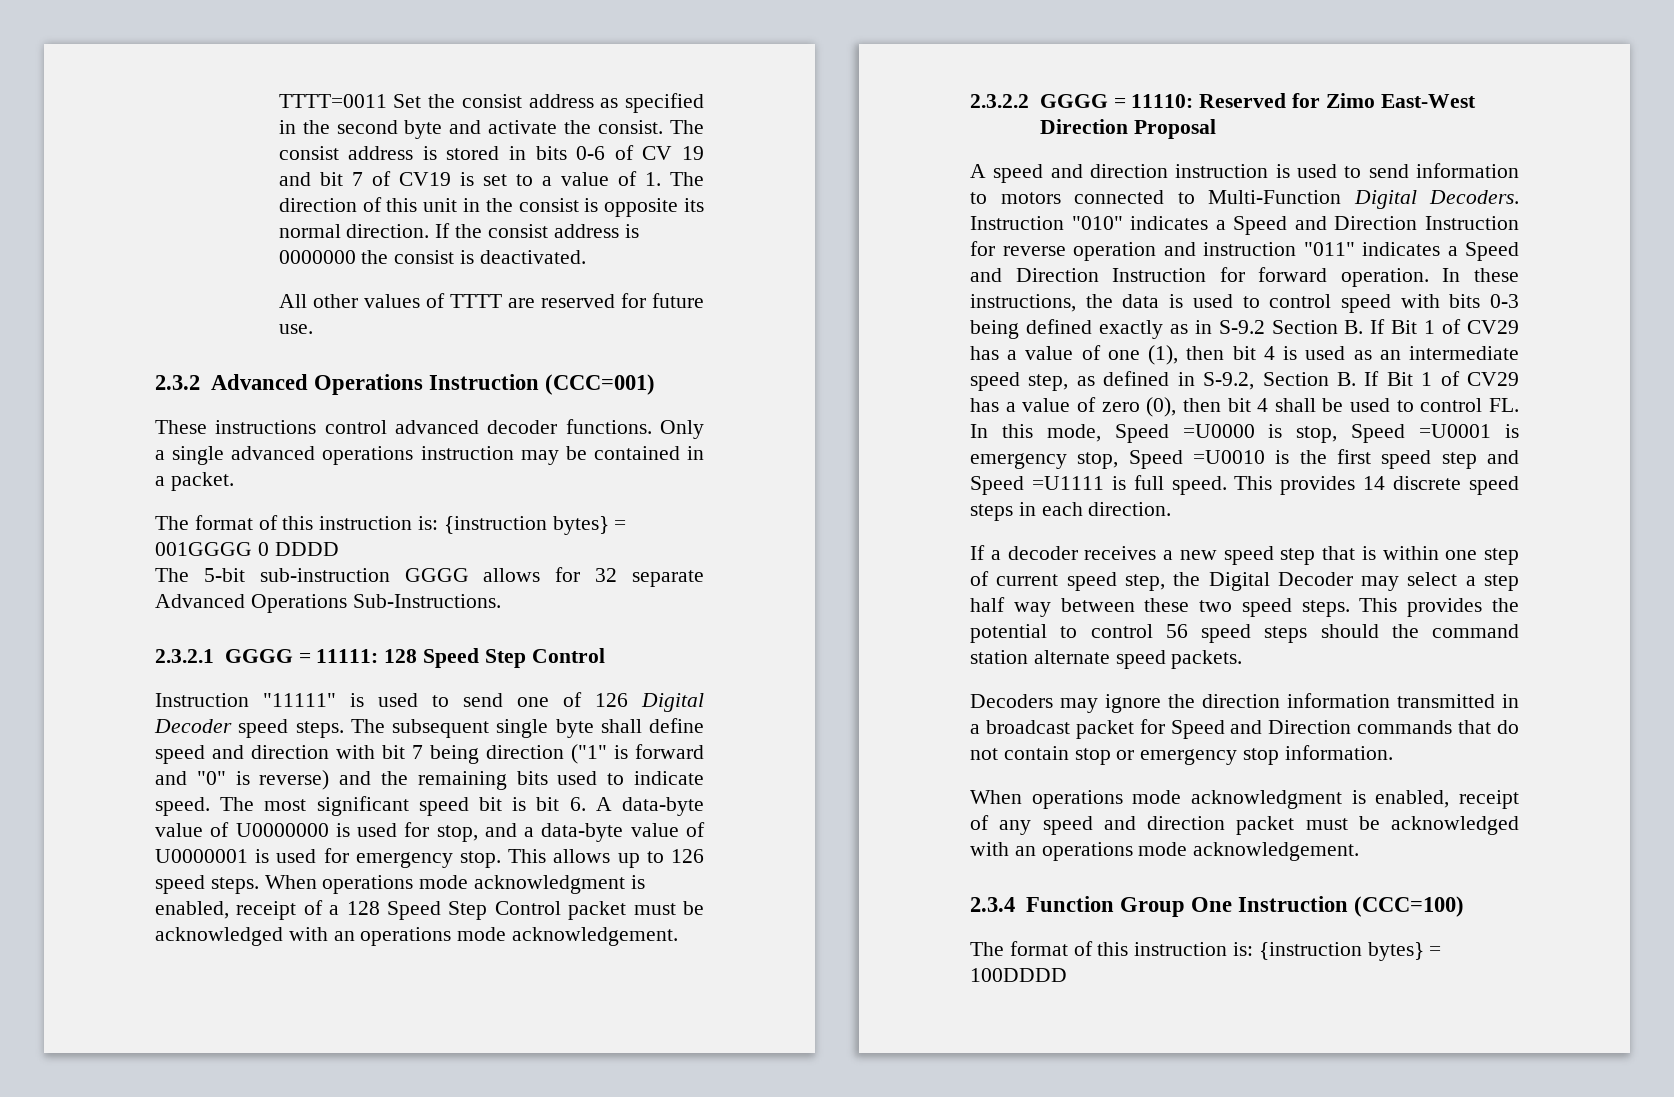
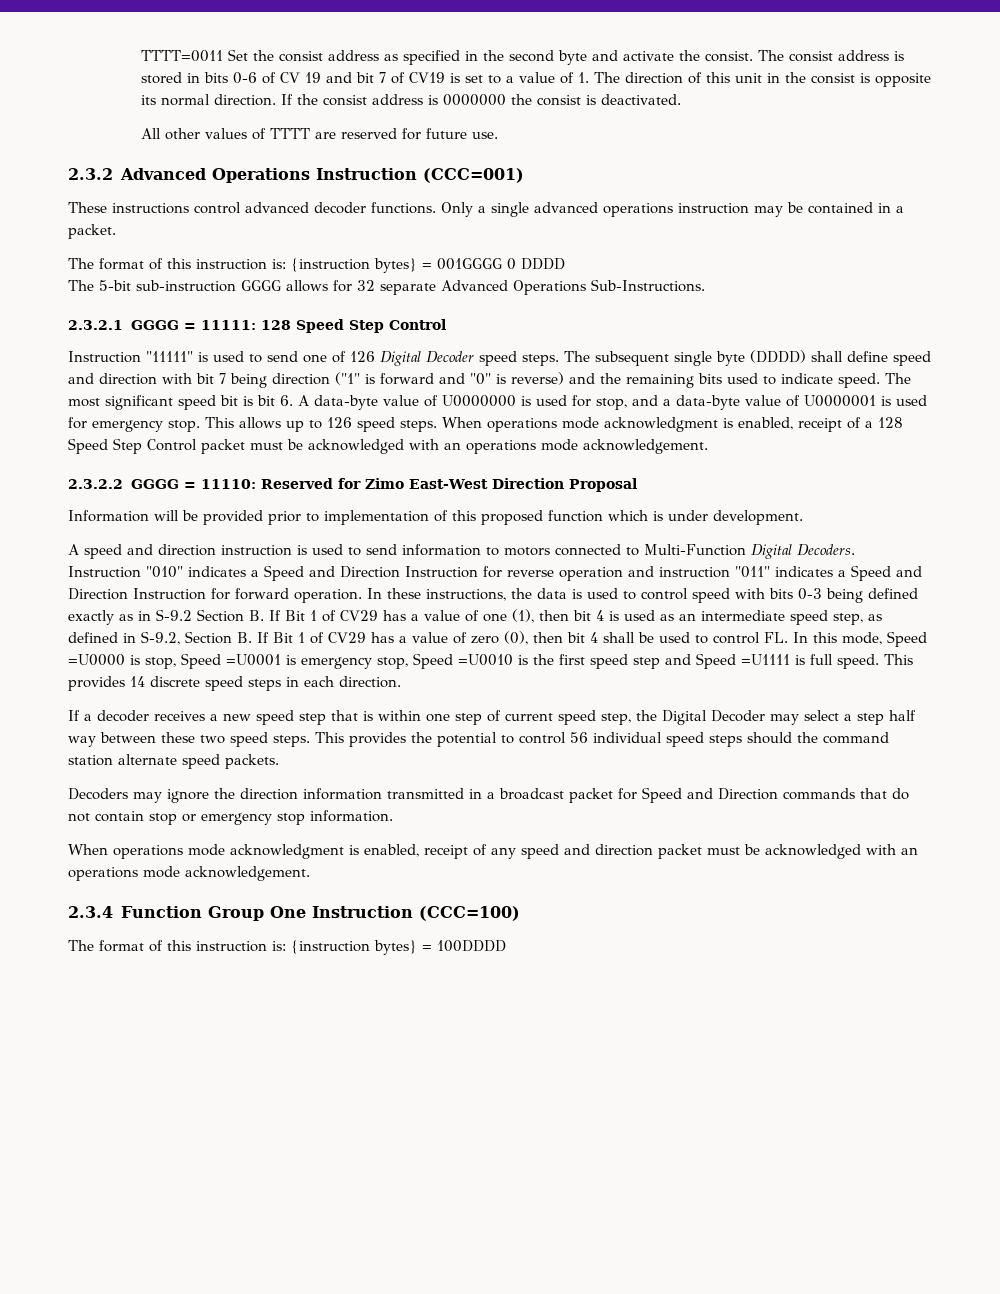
- The subsequent single byte shall define speed and direction with bit 7 being direction ("1" is forward and "0" is reverse) and the remaining bits used to indicate speed.
+ The subsequent single byte (DDDD) shall define speed and direction with bit 7 being direction ("1" is forward and "0" is reverse) and the remaining bits used to indicate speed.
+ Information will be provided prior to implementation of this proposed function which is under development.
- This provides the potential to control 56 speed steps should the command station alternate speed packets.
+ This provides the potential to control 56 individual speed steps should the command station alternate speed packets.

